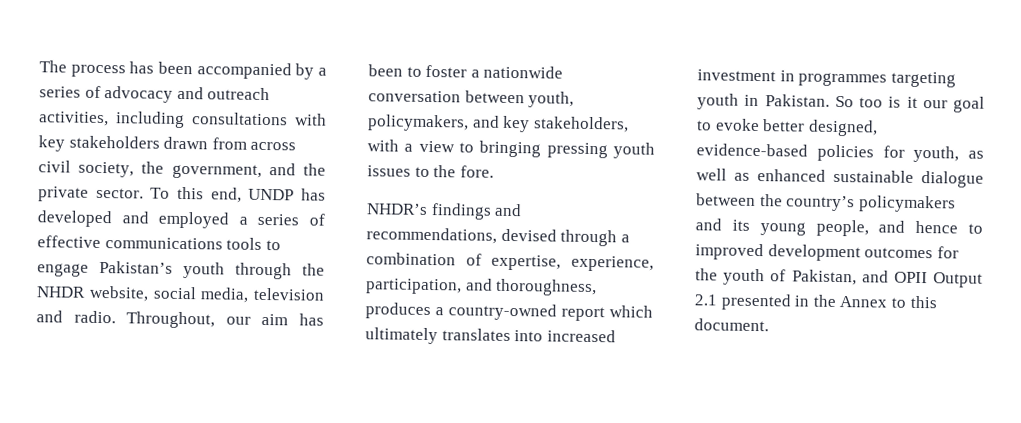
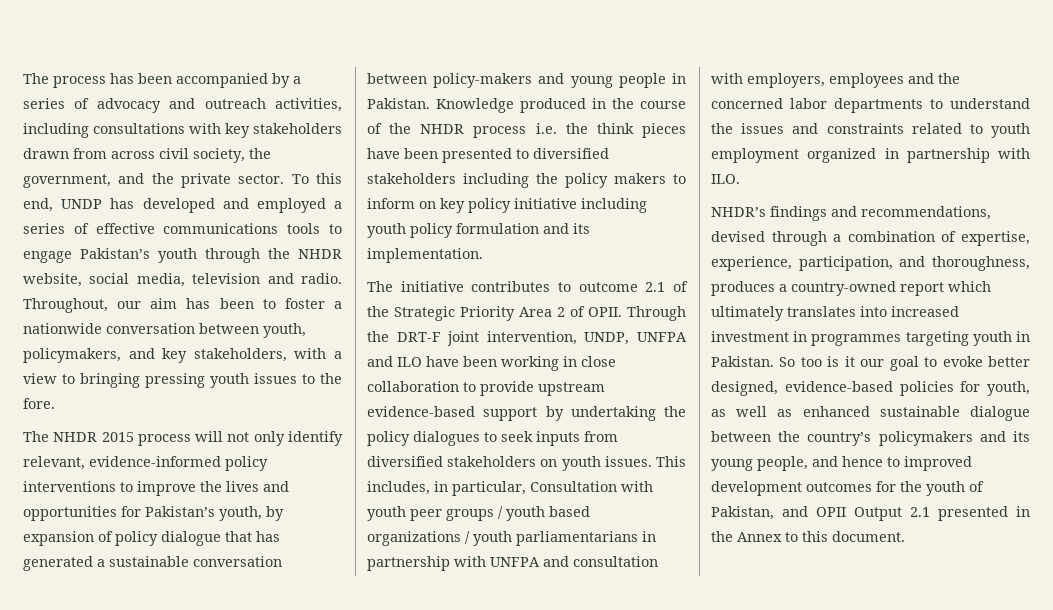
+ The NHDR 2015 process will not only identify relevant, evidence-informed policy interventions to improve the lives and opportunities for Pakistan’s youth, by expansion of policy dialogue that has generated a sustainable conversation between policy-makers and young people in Pakistan. Knowledge produced in the course of the NHDR process i.e. the think pieces have been presented to diversified stakeholders including the policy makers to inform on key policy initiative including youth policy formulation and its implementation.
+ The initiative contributes to outcome 2.1 of the Strategic Priority Area 2 of OPII. Through the DRT-F joint intervention, UNDP, UNFPA and ILO have been working in close collaboration to provide upstream evidence-based support by undertaking the policy dialogues to seek inputs from diversified stakeholders on youth issues. This includes, in particular, Consultation with youth peer groups / youth based organizations / youth parliamentarians in partnership with UNFPA and consultation with employers, employees and the concerned labor departments to understand the issues and constraints related to youth employment organized in partnership with ILO.

